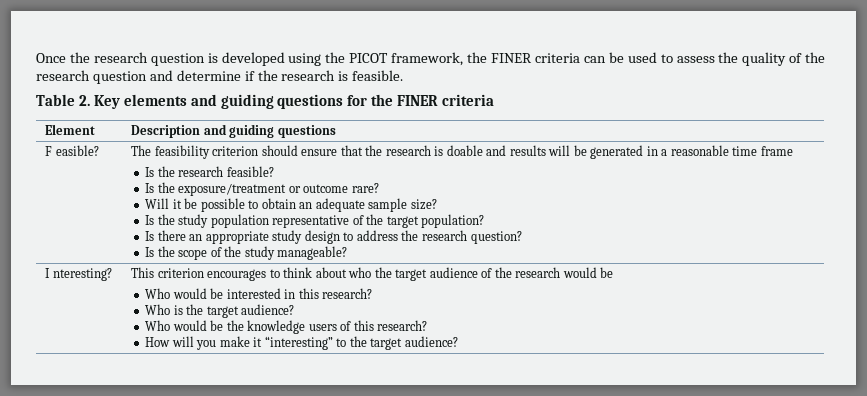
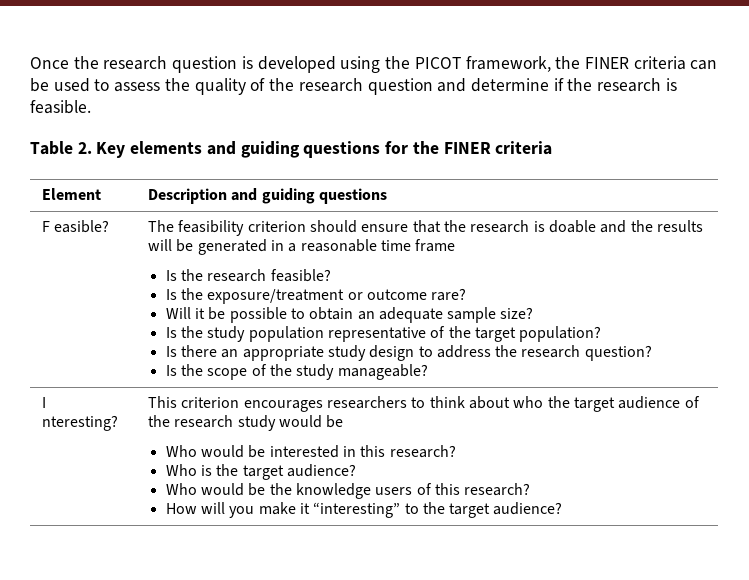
- The feasibility criterion should ensure that the research is doable and results will be generated in a reasonable time frame
+ The feasibility criterion should ensure that the research is doable and the results will be generated in a reasonable time frame
- This criterion encourages to think about who the target audience of the research would be
+ This criterion encourages researchers to think about who the target audience of the research study would be

